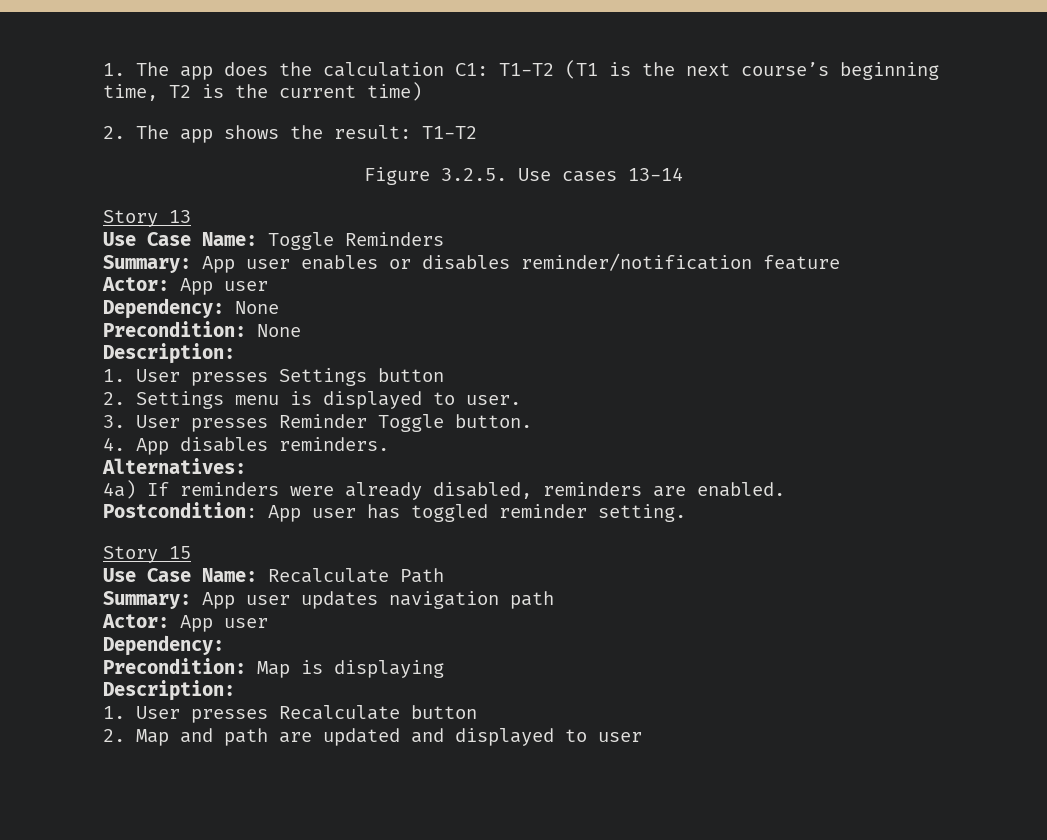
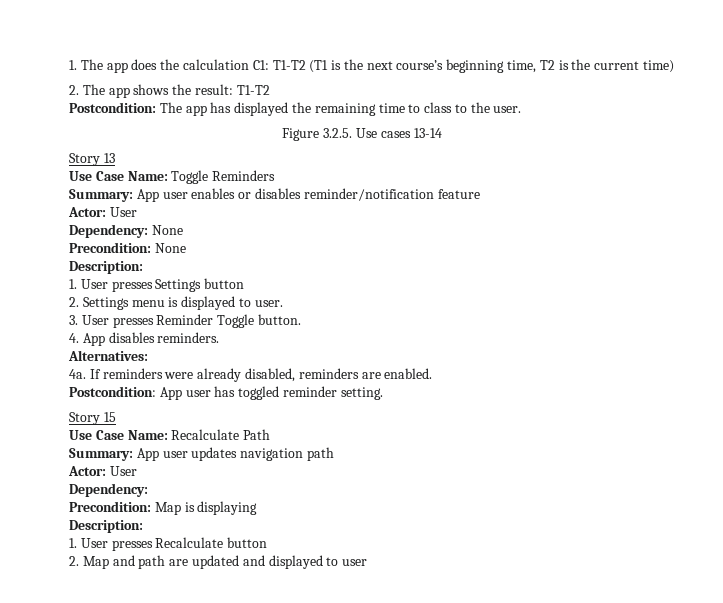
+ Postcondition: The app has displayed the remaining time to class to the user.
  Summary: App user enables or disables reminder/notification feature
- Actor: App user
+ Actor: User
- 4a) If reminders were already disabled, reminders are enabled.
+ 4a. If reminders were already disabled, reminders are enabled.
  Summary: App user updates navigation path
- Actor: App user
+ Actor: User

